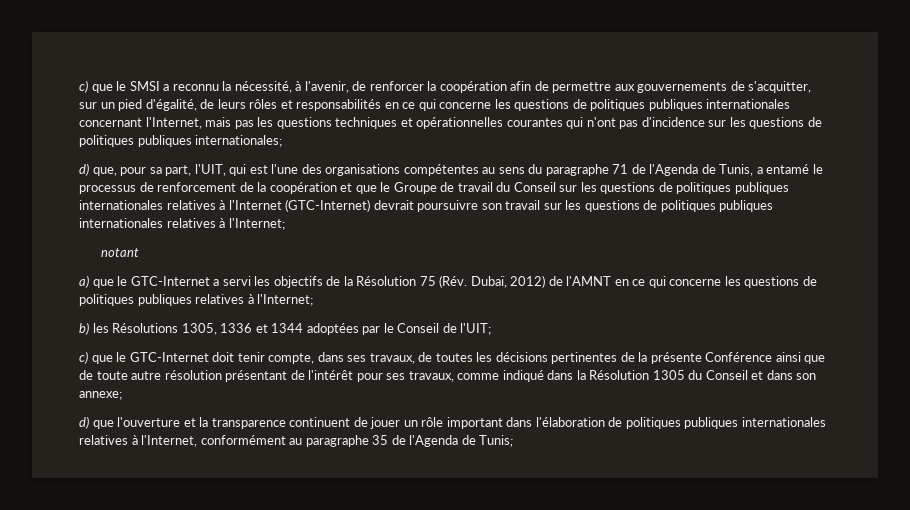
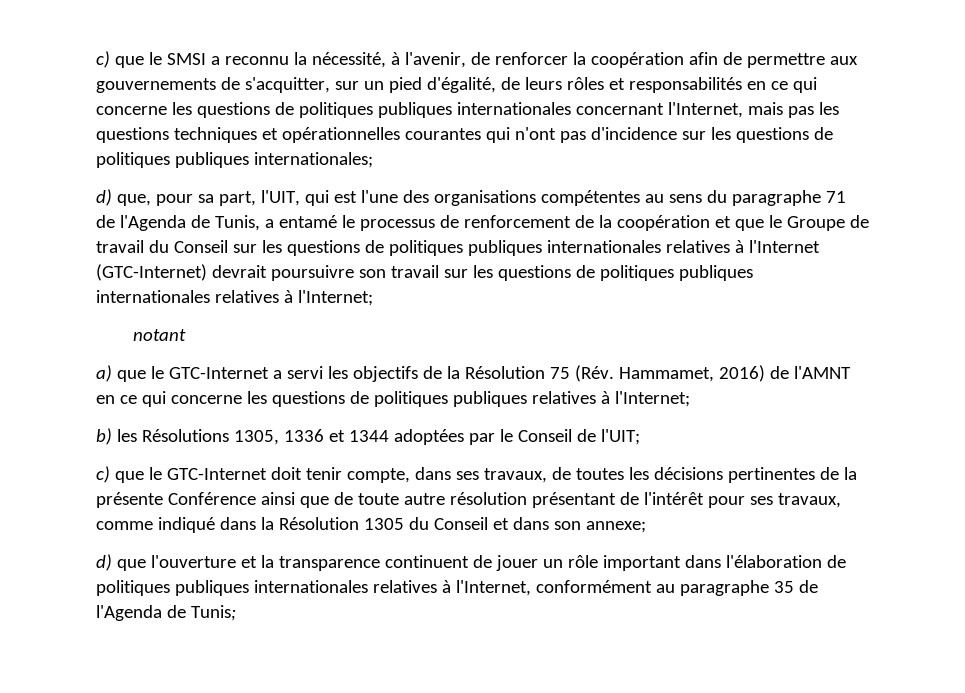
- a) que le GTC-Internet a servi les objectifs de la Résolution 75 (Rév. Dubaï, 2012) de l'AMNT en ce qui concerne les questions de politiques publiques relatives à l'Internet;
+ a) que le GTC-Internet a servi les objectifs de la Résolution 75 (Rév. Hammamet, 2016) de l'AMNT en ce qui concerne les questions de politiques publiques relatives à l'Internet;

